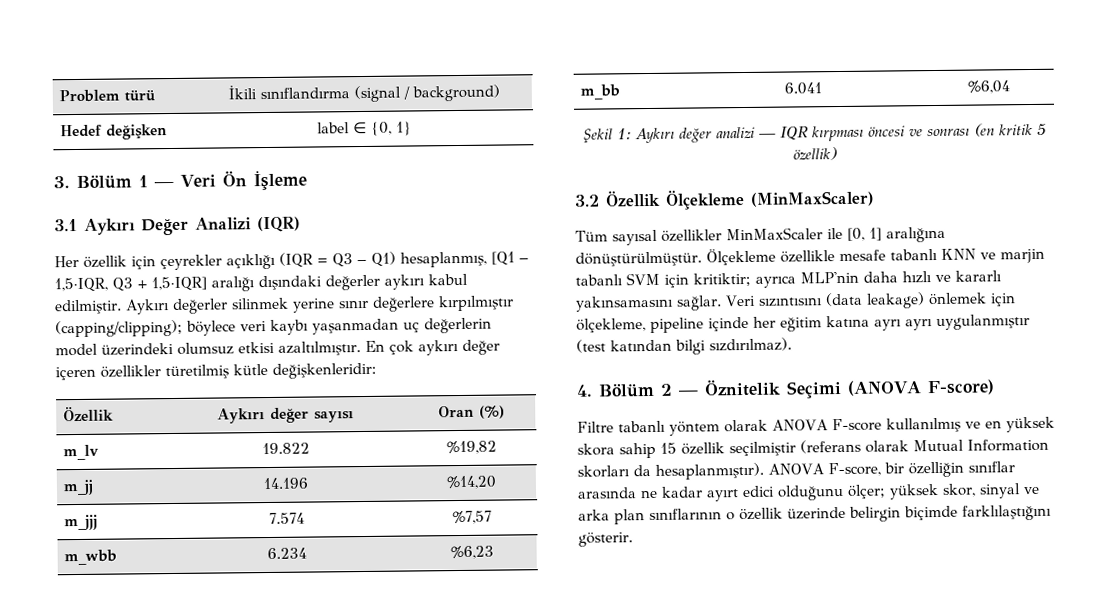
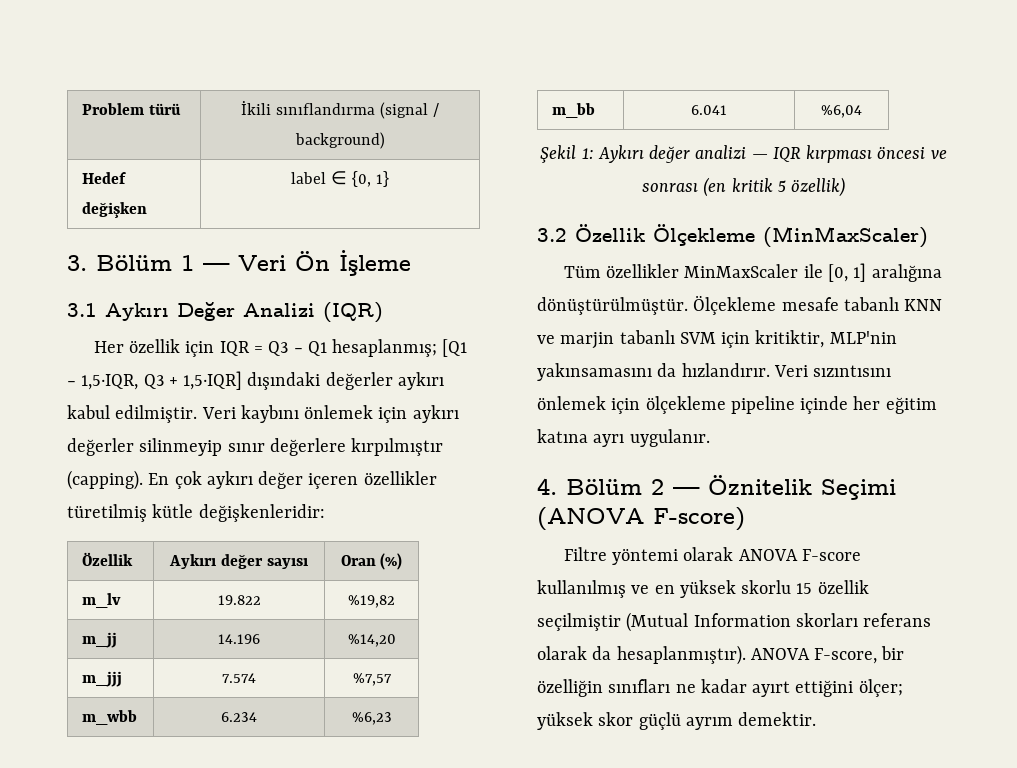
- Her özellik için çeyrekler açıklığı (IQR = Q3 − Q1) hesaplanmış, [Q1 − 1,5·IQR, Q3 + 1,5·IQR] aralığı dışındaki değerler aykırı kabul edilmiştir.
+ Her özellik için IQR = Q3 − Q1 hesaplanmış; [Q1 − 1,5·IQR, Q3 + 1,5·IQR] dışındaki değerler aykırı kabul edilmiştir.
- Aykırı değerler silinmek yerine sınır değerlere kırpılmıştır (capping/clipping); böylece veri kaybı yaşanmadan uç değerlerin model üzerindeki olumsuz etkisi azaltılmıştır.
+ Veri kaybını önlemek için aykırı değerler silinmeyip sınır değerlere kırpılmıştır (capping).
- Tüm sayısal özellikler MinMaxScaler ile [0, 1] aralığına dönüştürülmüştür.
+ Tüm özellikler MinMaxScaler ile [0, 1] aralığına dönüştürülmüştür.
- Ölçekleme özellikle mesafe tabanlı KNN ve marjin tabanlı SVM için kritiktir; ayrıca MLP'nin daha hızlı ve kararlı yakınsamasını sağlar. Veri sızıntısını (data leakage) önlemek için ölçekleme, pipeline içinde her eğitim katına ayrı ayrı uygulanmıştır (test katından bilgi sızdırılmaz).
+ Ölçekleme mesafe tabanlı KNN ve marjin tabanlı SVM için kritiktir, MLP'nin yakınsamasını da hızlandırır. Veri sızıntısını önlemek için ölçekleme pipeline içinde her eğitim katına ayrı uygulanır.
- Filtre tabanlı yöntem olarak ANOVA F-score kullanılmış ve en yüksek skora sahip 15 özellik seçilmiştir (referans olarak Mutual Information skorları da hesaplanmıştır).
+ Filtre yöntemi olarak ANOVA F-score kullanılmış ve en yüksek skorlu 15 özellik seçilmiştir (Mutual Information skorları referans olarak da hesaplanmıştır).
- ANOVA F-score, bir özelliğin sınıflar arasında ne kadar ayırt edici olduğunu ölçer; yüksek skor, sinyal ve arka plan sınıflarının o özellik üzerinde belirgin biçimde farklılaştığını gösterir.
+ ANOVA F-score, bir özelliğin sınıfları ne kadar ayırt ettiğini ölçer; yüksek skor güçlü ayrım demektir.

